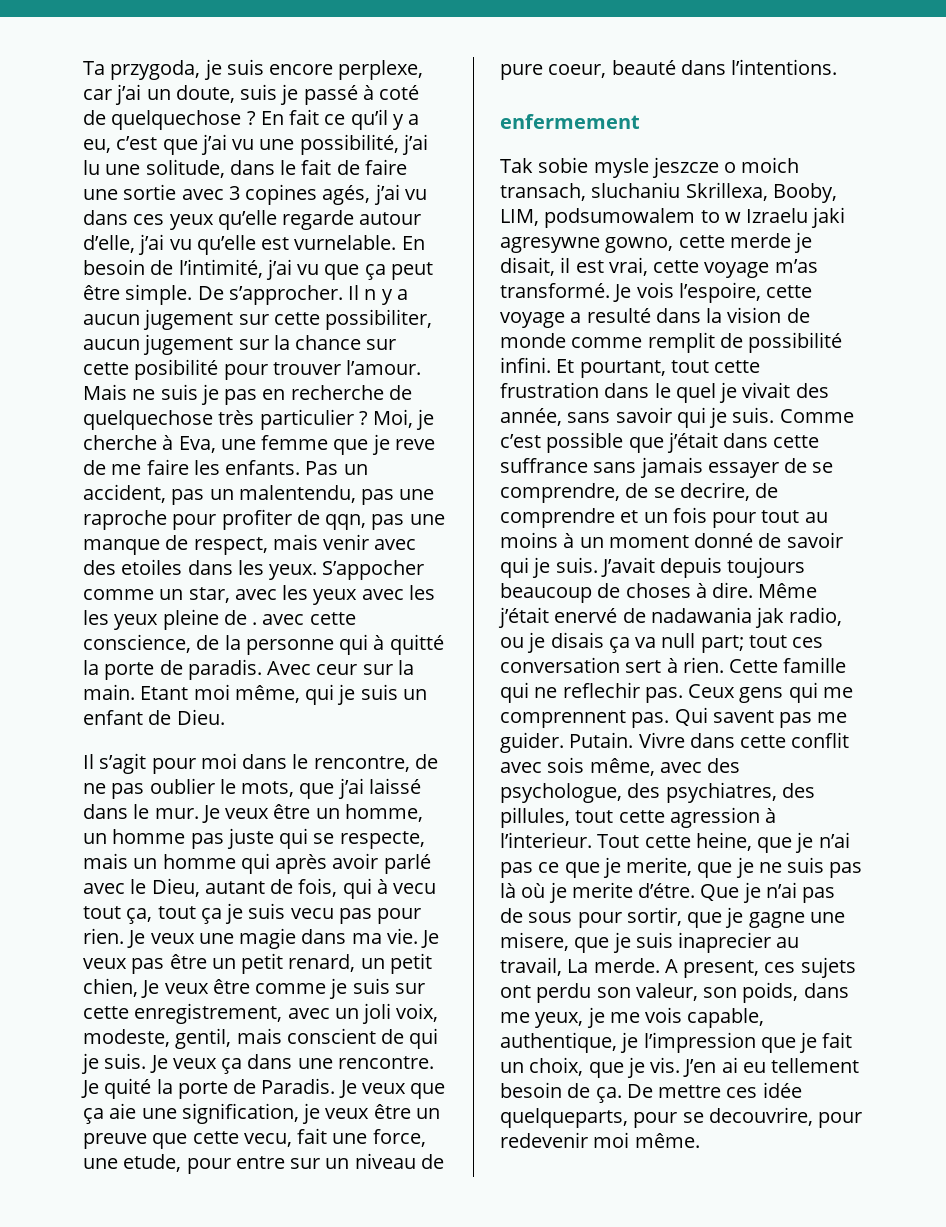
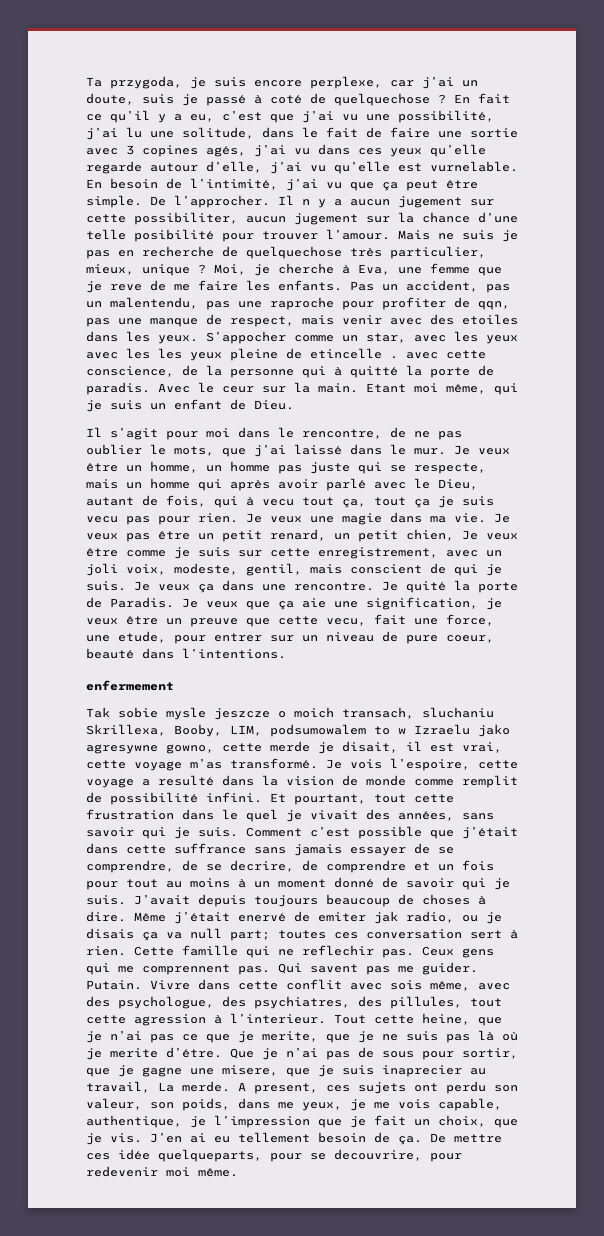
- De s’approcher.
+ De l’approcher.
- Il n y a aucun jugement sur cette possibiliter, aucun jugement sur la chance sur cette posibilité pour trouver l’amour.
+ Il n y a aucun jugement sur cette possibiliter, aucun jugement sur la chance d’une telle posibilité pour trouver l’amour.
- Mais ne suis je pas en recherche de quelquechose très particulier ?
+ Mais ne suis je pas en recherche de quelquechose très particulier, mieux, unique ?
- S’appocher comme un star, avec les yeux avec les les yeux pleine de . avec cette conscience, de la personne qui à quitté la porte de paradis.
+ S’appocher comme un star, avec les yeux avec les les yeux pleine de etincelle . avec cette conscience, de la personne qui à quitté la porte de paradis.
- Avec ceur sur la main.
+ Avec le ceur sur la main.
- Je veux que ça aie une signification, je veux être un preuve que cette vecu, fait une force, une etude, pour entre sur un niveau de pure coeur, beauté dans l’intentions.
+ Je veux que ça aie une signification, je veux être un preuve que cette vecu, fait une force, une etude, pour entrer sur un niveau de pure coeur, beauté dans l’intentions.
- Tak sobie mysle jeszcze o moich transach, sluchaniu Skrillexa, Booby, LIM, podsumowalem to w Izraelu jaki agresywne gowno, cette merde je disait, il est vrai, cette voyage m’as transformé.
+ Tak sobie mysle jeszcze o moich transach, sluchaniu Skrillexa, Booby, LIM, podsumowalem to w Izraelu jako agresywne gowno, cette merde je disait, il est vrai, cette voyage m’as transformé.
- Et pourtant, tout cette frustration dans le quel je vivait des année, sans savoir qui je suis.
+ Et pourtant, tout cette frustration dans le quel je vivait des années, sans savoir qui je suis.
- Comme c’est possible que j’était dans cette suffrance sans jamais essayer de se comprendre, de se decrire, de comprendre et un fois pour tout au moins à un moment donné de savoir qui je suis.
+ Comment c’est possible que j’était dans cette suffrance sans jamais essayer de se comprendre, de se decrire, de comprendre et un fois pour tout au moins à un moment donné de savoir qui je suis.
- Même j’était enervé de nadawania jak radio, ou je disais ça va null part; tout ces conversation sert à rien.
+ Même j’était enervé de emiter jak radio, ou je disais ça va null part; toutes ces conversation sert à rien.

